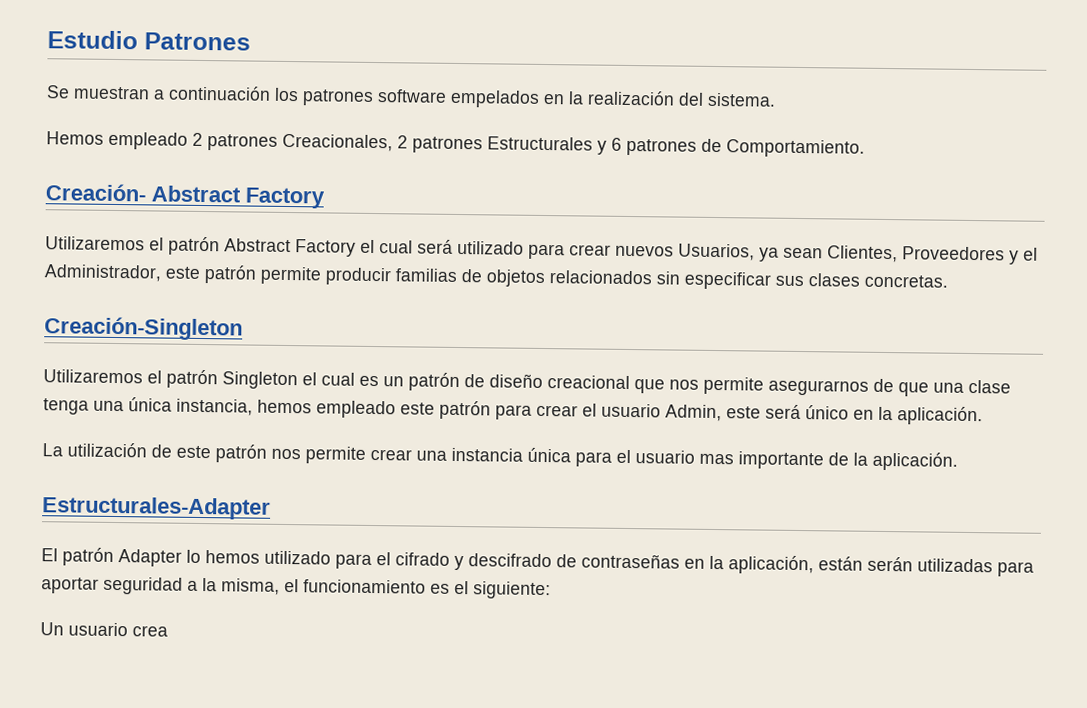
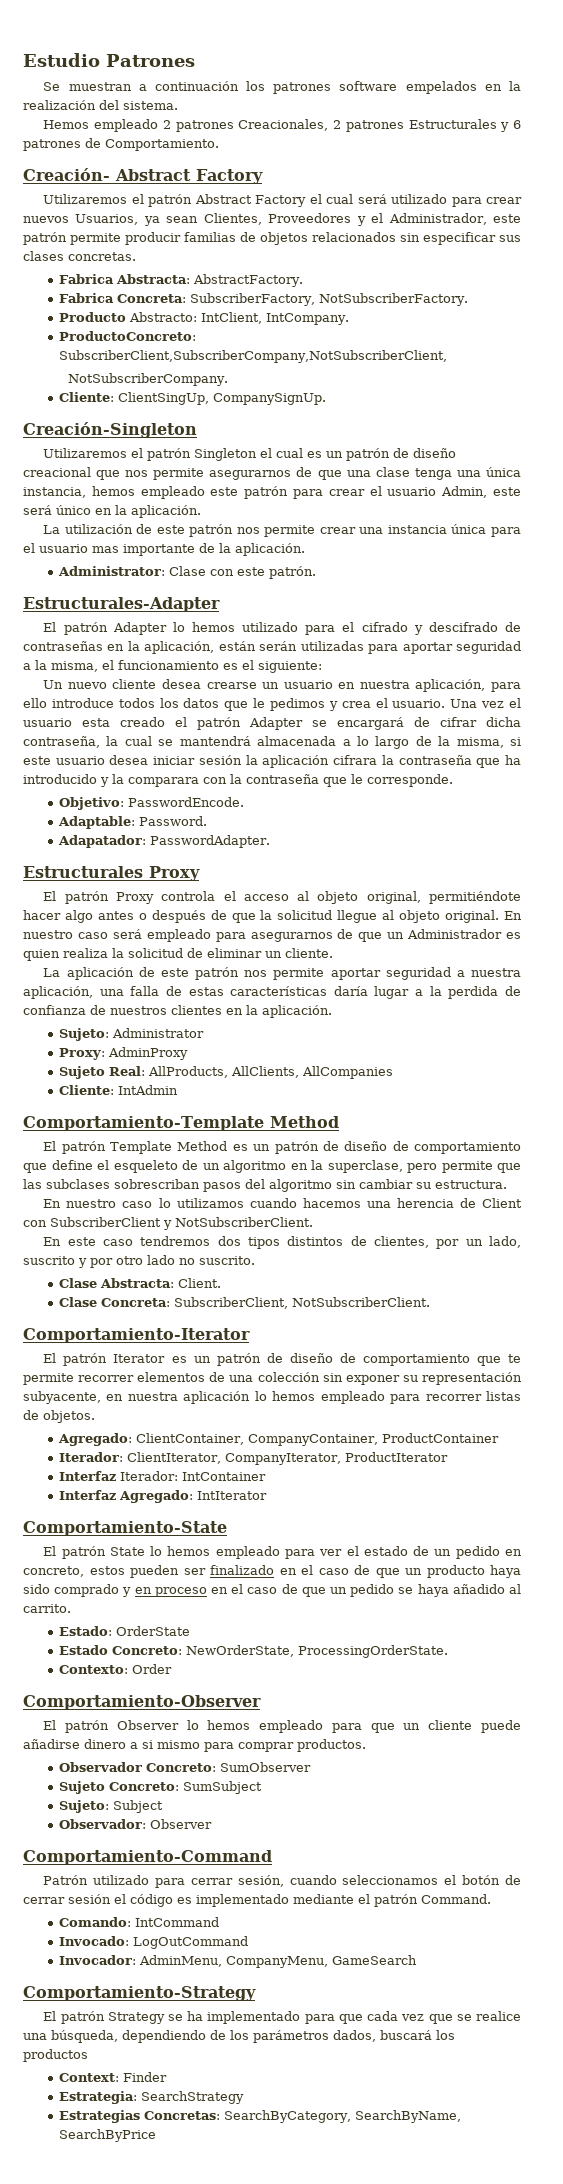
+ Fabrica Abstracta: AbstractFactory.
+ Fabrica Concreta: SubscriberFactory, NotSubscriberFactory.
+ Producto Abstracto: IntClient, IntCompany.
+ ProductoConcreto: SubscriberClient,SubscriberCompany,NotSubscriberClient,
+ NotSubscriberCompany.
+ Cliente: ClientSingUp, CompanySignUp.
+ Administrator: Clase con este patrón.
- Un usuario crea
+ Un nuevo cliente desea crearse un usuario en nuestra aplicación, para ello introduce todos los datos que le pedimos y crea el usuario. Una vez el usuario esta creado el patrón Adapter se encargará de cifrar dicha contraseña, la cual se mantendrá almacenada a lo largo de la misma, si este usuario desea iniciar sesión la aplicación cifrara la contraseña que ha introducido y la comparara con la contraseña que le corresponde.
+ Objetivo: PasswordEncode.
+ Adaptable: Password.
+ Adapatador: PasswordAdapter.
+ Estructurales Proxy
+ El patrón Proxy controla el acceso al objeto original, permitiéndote hacer algo antes o después de que la solicitud llegue al objeto original. En nuestro caso será empleado para asegurarnos de que un Administrador es quien realiza la solicitud de eliminar un cliente.
+ La aplicación de este patrón nos permite aportar seguridad a nuestra aplicación, una falla de estas características daría lugar a la perdida de confianza de nuestros clientes en la aplicación.
+ Sujeto: Administrator
+ Proxy: AdminProxy
+ Sujeto Real: AllProducts, AllClients, AllCompanies
+ Cliente: IntAdmin
+ Comportamiento-Template Method
+ El patrón Template Method es un patrón de diseño de comportamiento que define el esqueleto de un algoritmo en la superclase, pero permite que las subclases sobrescriban pasos del algoritmo sin cambiar su estructura.
+ En nuestro caso lo utilizamos cuando hacemos una herencia de Client con SubscriberClient y NotSubscriberClient.
+ En este caso tendremos dos tipos distintos de clientes, por un lado, suscrito y por otro lado no suscrito.
+ Clase Abstracta: Client.
+ Clase Concreta: SubscriberClient, NotSubscriberClient.
+ Comportamiento-Iterator
+ El patrón Iterator es un patrón de diseño de comportamiento que te permite recorrer elementos de una colección sin exponer su representación subyacente, en nuestra aplicación lo hemos empleado para recorrer listas de objetos.
+ Agregado: ClientContainer, CompanyContainer, ProductContainer
+ Iterador: ClientIterator, CompanyIterator, ProductIterator
+ Interfaz Iterador: IntContainer
+ Interfaz Agregado: IntIterator
+ Comportamiento-State
+ El patrón State lo hemos empleado para ver el estado de un pedido en concreto, estos pueden ser finalizado en el caso de que un producto haya sido comprado y en proceso en el caso de que un pedido se haya añadido al carrito.
+ Estado: OrderState
+ Estado Concreto: NewOrderState, ProcessingOrderState.
+ Contexto: Order
+ Comportamiento-Observer
+ El patrón Observer lo hemos empleado para que un cliente puede añadirse dinero a si mismo para comprar productos.
+ Observador Concreto: SumObserver
+ Sujeto Concreto: SumSubject
+ Sujeto: Subject
+ Observador: Observer
+ Comportamiento-Command
+ Patrón utilizado para cerrar sesión, cuando seleccionamos el botón de cerrar sesión el código es implementado mediante el patrón Command.
+ Comando: IntCommand
+ Invocado: LogOutCommand
+ Invocador: AdminMenu, CompanyMenu, GameSearch
+ Comportamiento-Strategy
+ El patrón Strategy se ha implementado para que cada vez que se realice una búsqueda, dependiendo de los parámetros dados, buscará los productos
+ Context: Finder
+ Estrategia: SearchStrategy
+ Estrategias Concretas: SearchByCategory, SearchByName, SearchByPrice

